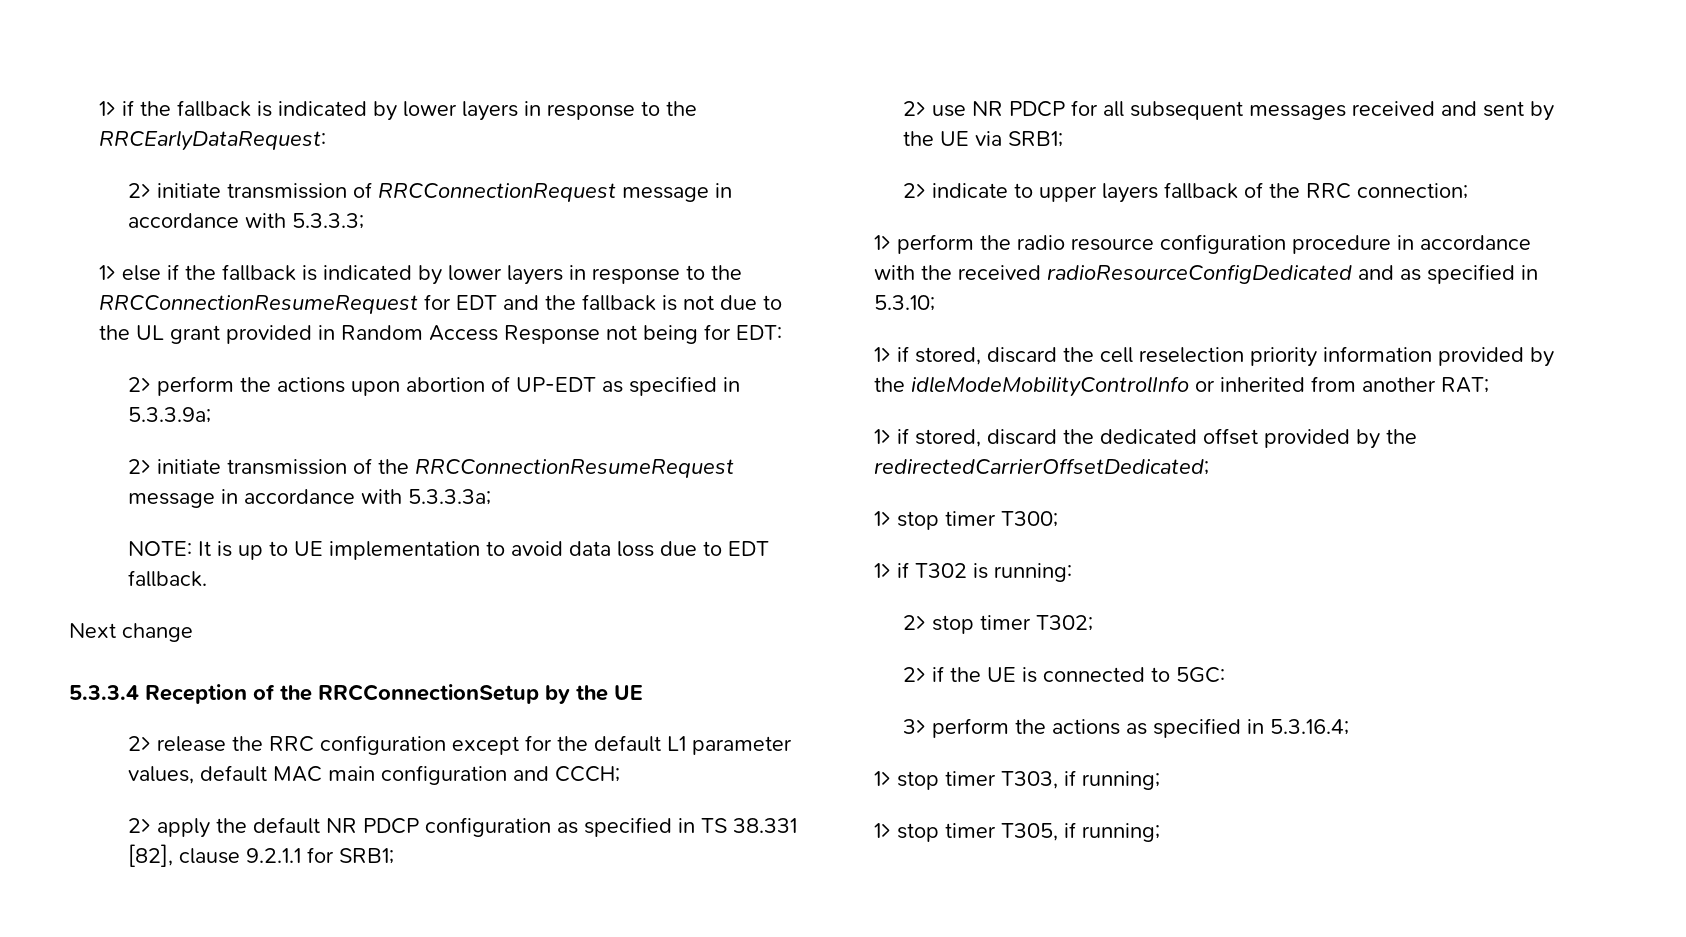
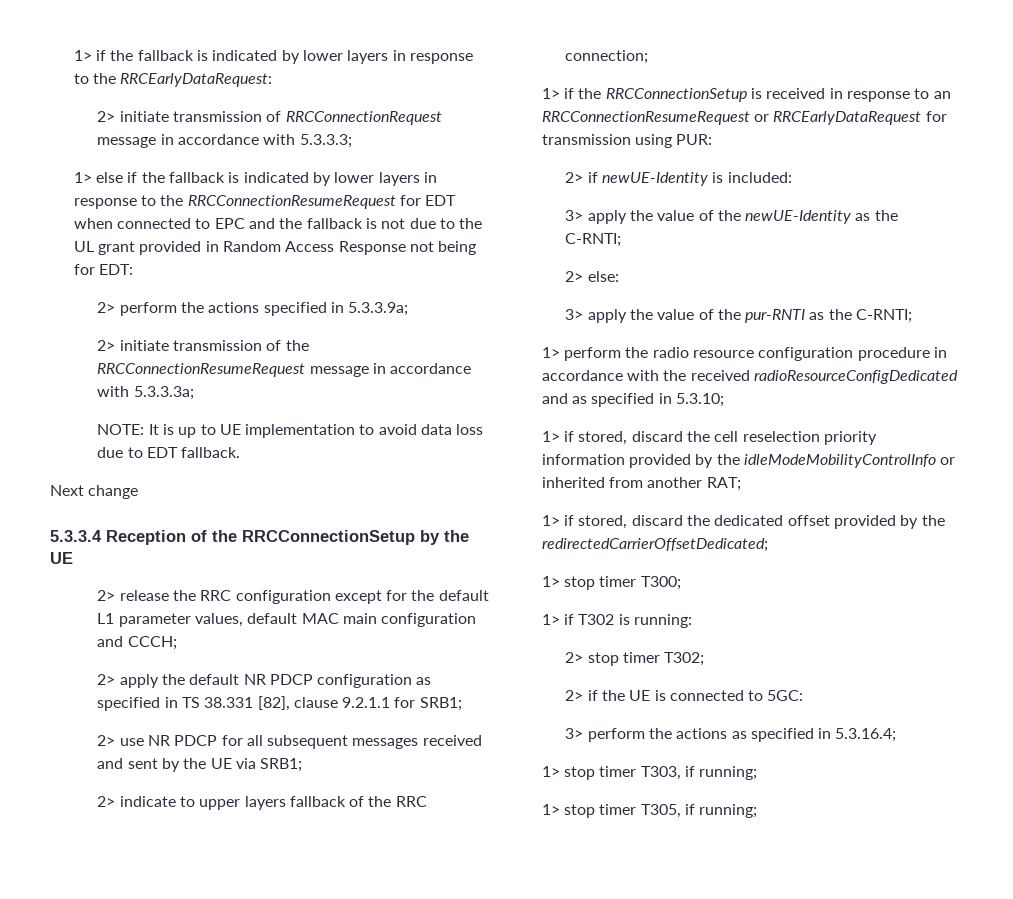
- 1> else if the fallback is indicated by lower layers in response to the RRCConnectionResumeRequest for EDT and the fallback is not due to the UL grant provided in Random Access Response not being for EDT:
+ 1> else if the fallback is indicated by lower layers in response to the RRCConnectionResumeRequest for EDT when connected to EPC and the fallback is not due to the UL grant provided in Random Access Response not being for EDT:
- 2> perform the actions upon abortion of UP-EDT as specified in 5.3.3.9a;
+ 2> perform the actions specified in 5.3.3.9a;
+ 1> if the RRCConnectionSetup is received in response to an RRCConnectionResumeRequest or RRCEarlyDataRequest for transmission using PUR:
+ 2> if newUE-Identity is included:
+ 3> apply the value of the newUE-Identity as the C-RNTI;
+ 2> else:
+ 3> apply the value of the pur-RNTI as the C-RNTI;

